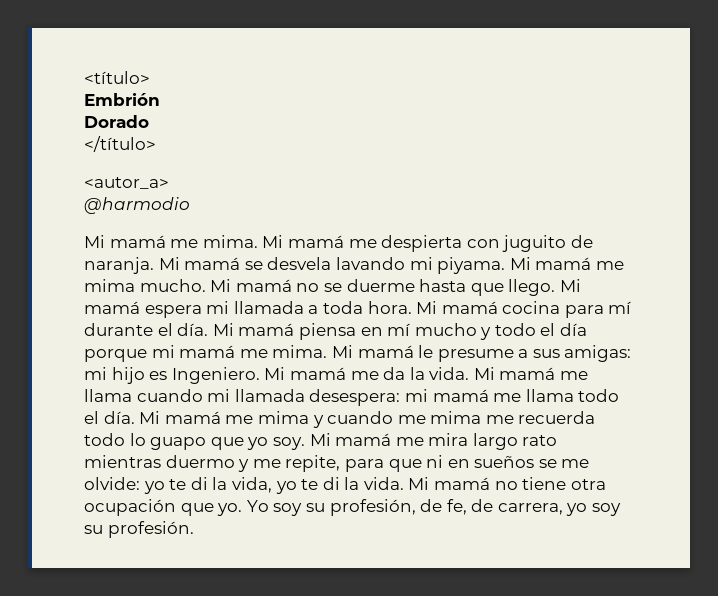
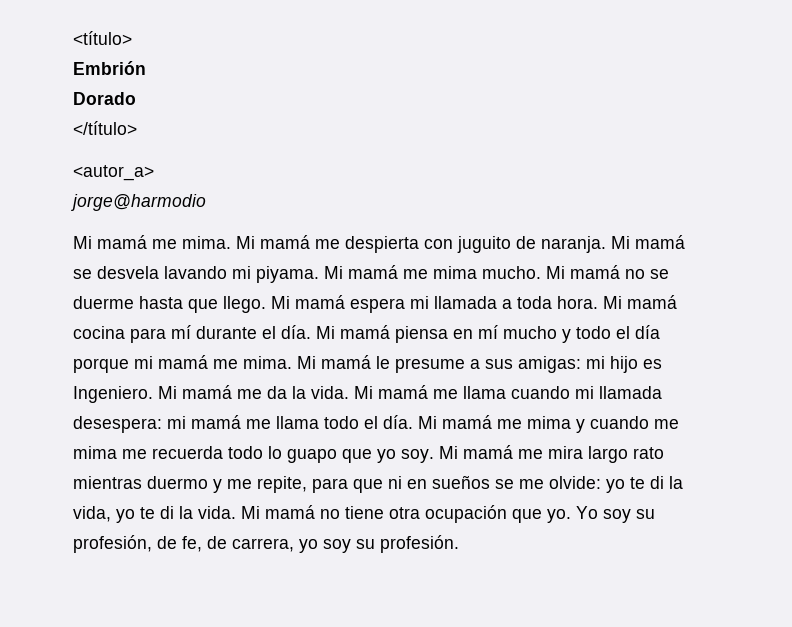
- @harmodio
+ jorge@harmodio

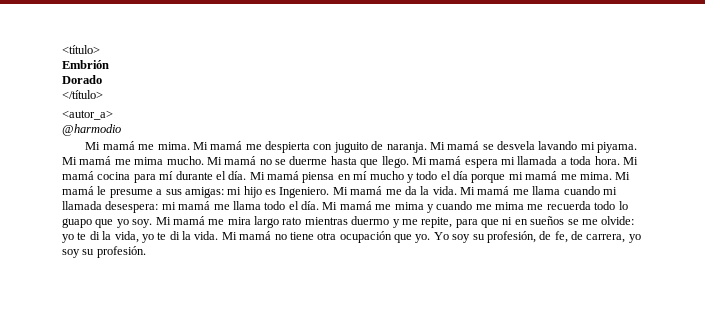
- jorge@harmodio
+ @harmodio

